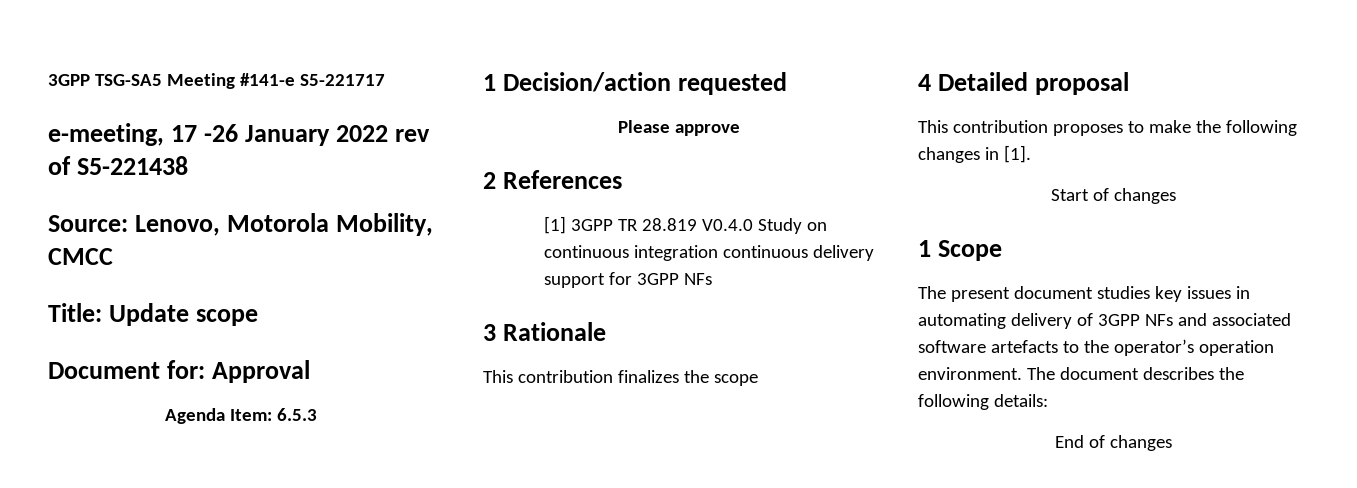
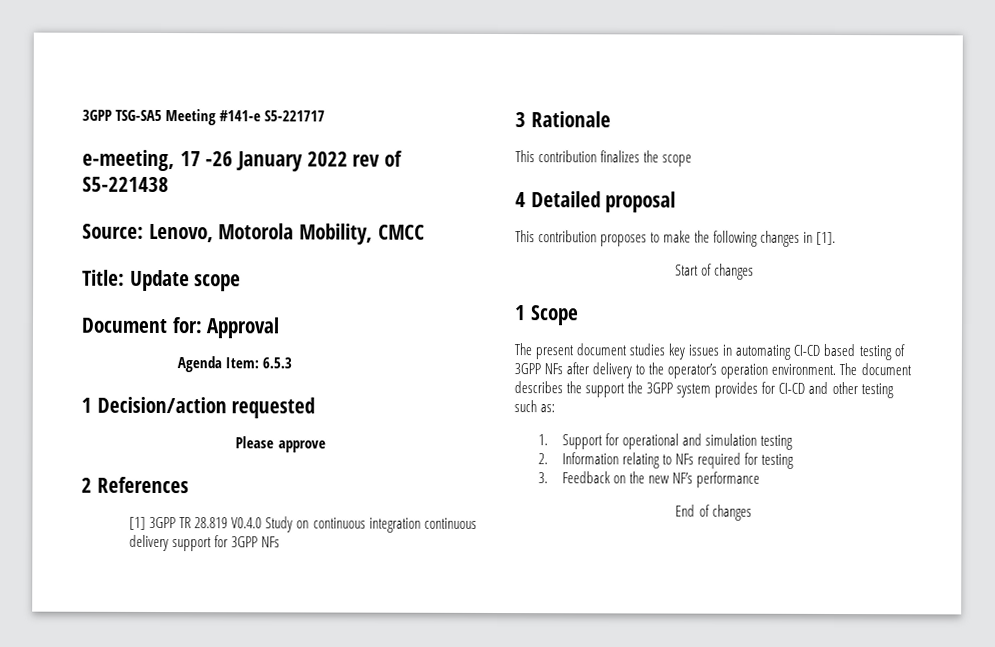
- The present document studies key issues in automating delivery of 3GPP NFs and associated software artefacts to the operator’s operation environment.
+ The present document studies key issues in automating CI-CD based testing of 3GPP NFs after delivery to the operator’s operation environment.
- The document describes the following details:
+ The document describes the support the 3GPP system provides for CI-CD and other testing such as:
+ 1. Support for operational and simulation testing
+ 2. Information relating to NFs required for testing
+ 3. Feedback on the new NF’s performance

